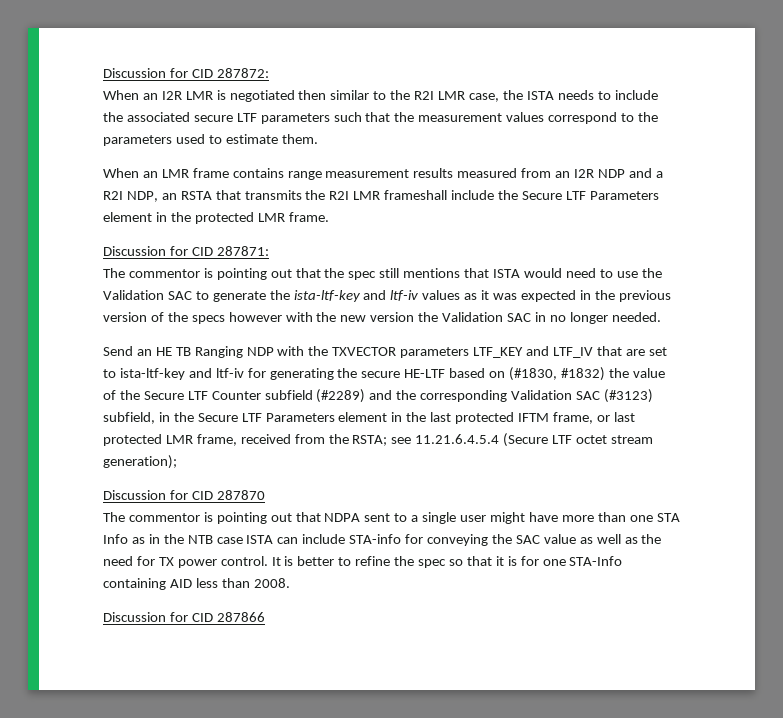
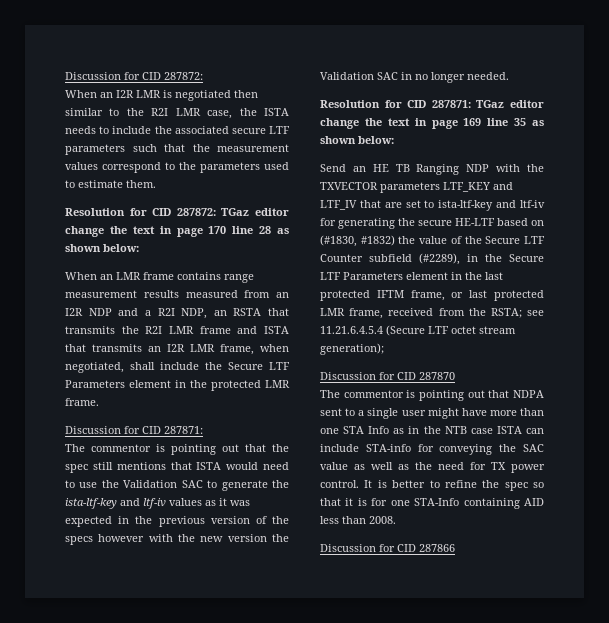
+ Resolution for CID 287872: TGaz editor change the text in page 170 line 28 as shown below:
- When an LMR frame contains range measurement results measured from an I2R NDP and a R2I NDP, an RSTA that transmits the R2I LMR frameshall include the Secure LTF Parameters element in the protected LMR frame.
+ When an LMR frame contains range measurement results measured from an I2R NDP and a R2I NDP, an RSTA that transmits the R2I LMR frame and ISTA that transmits an I2R LMR frame, when negotiated, shall include the Secure LTF Parameters element in the protected LMR frame.
+ Resolution for CID 287871: TGaz editor change the text in page 169 line 35 as shown below:
- Send an HE TB Ranging NDP with the TXVECTOR parameters LTF_KEY and LTF_IV that are set to ista-ltf-key and ltf-iv for generating the secure HE-LTF based on (#1830, #1832) the value of the Secure LTF Counter subfield (#2289) and the corresponding Validation SAC (#3123) subfield, in the Secure LTF Parameters element in the last protected IFTM frame, or last protected LMR frame, received from the RSTA;
+ Send an HE TB Ranging NDP with the TXVECTOR parameters LTF_KEY and LTF_IV that are set to ista-ltf-key and ltf-iv for generating the secure HE-LTF based on (#1830, #1832) the value of the Secure LTF Counter subfield (#2289), in the Secure LTF Parameters element in the last protected IFTM frame, or last protected LMR frame, received from the RSTA;

